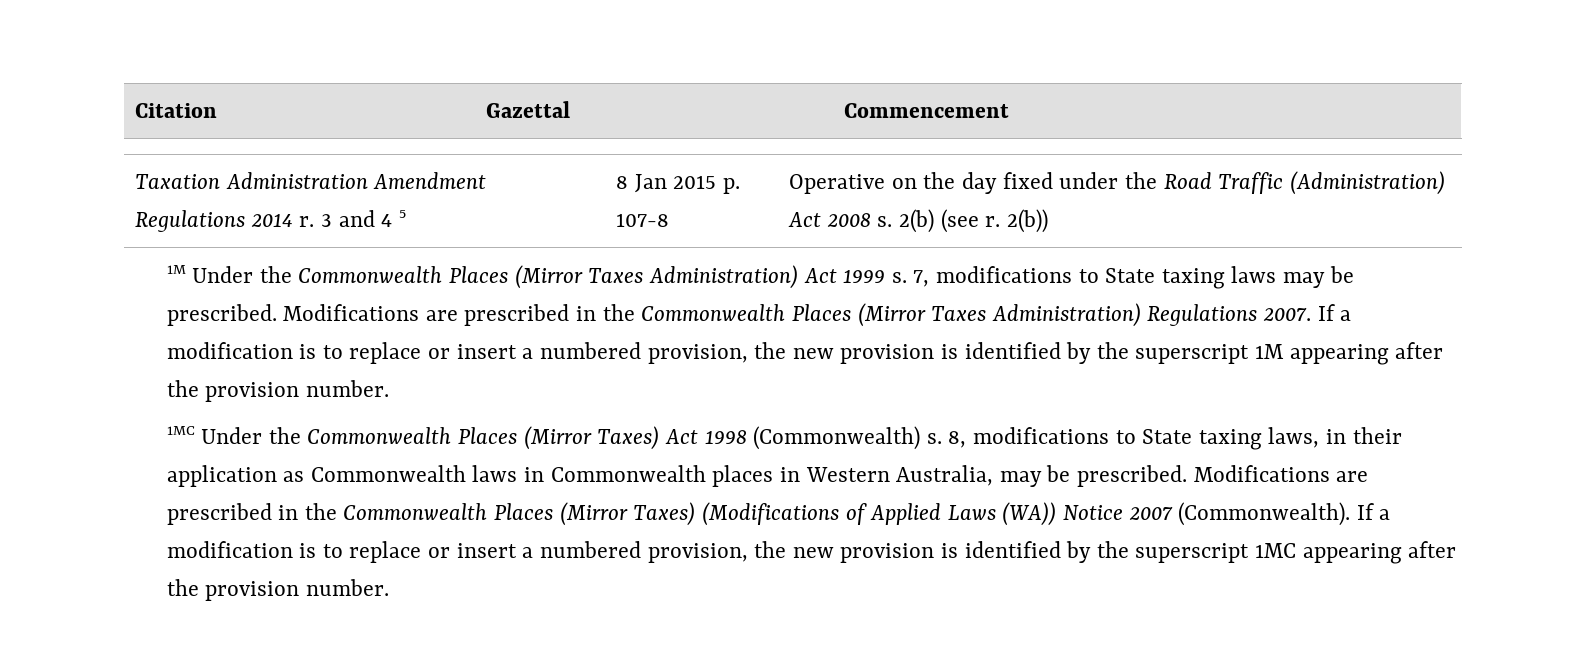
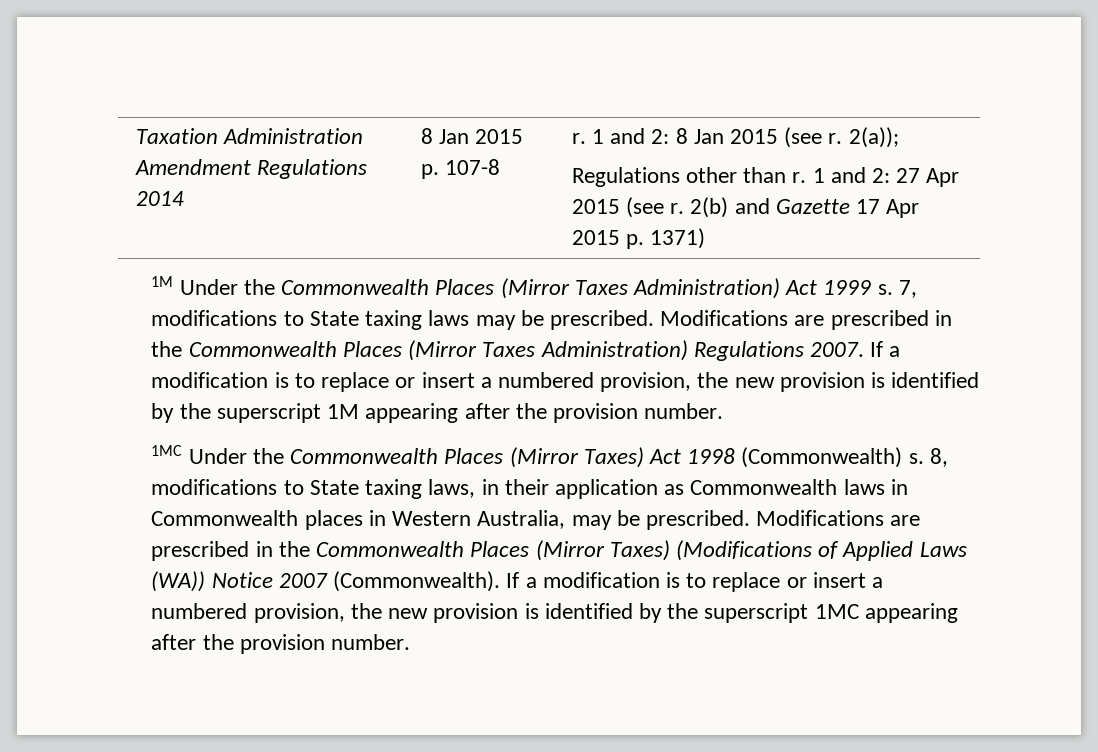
- Citation | Gazettal | Commencement
- Taxation Administration Amendment Regulations 2014 r. 3 and 4 5 | 8 Jan 2015 p. 107-8 | Operative on the day fixed under the Road Traffic (Administration) Act 2008 s. 2(b) (see r. 2(b))
+ Taxation Administration Amendment Regulations 2014 | 8 Jan 2015 p. 107-8 | r. 1 and 2: 8 Jan 2015 (see r. 2(a));
+ Regulations other than r. 1 and 2: 27 Apr 2015 (see r. 2(b) and Gazette 17 Apr 2015 p. 1371)

